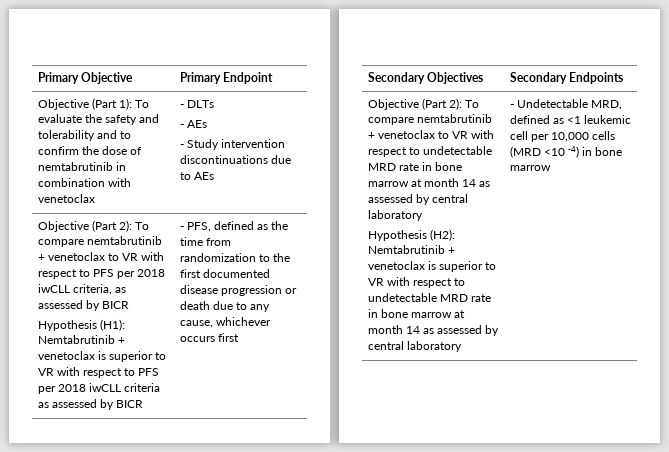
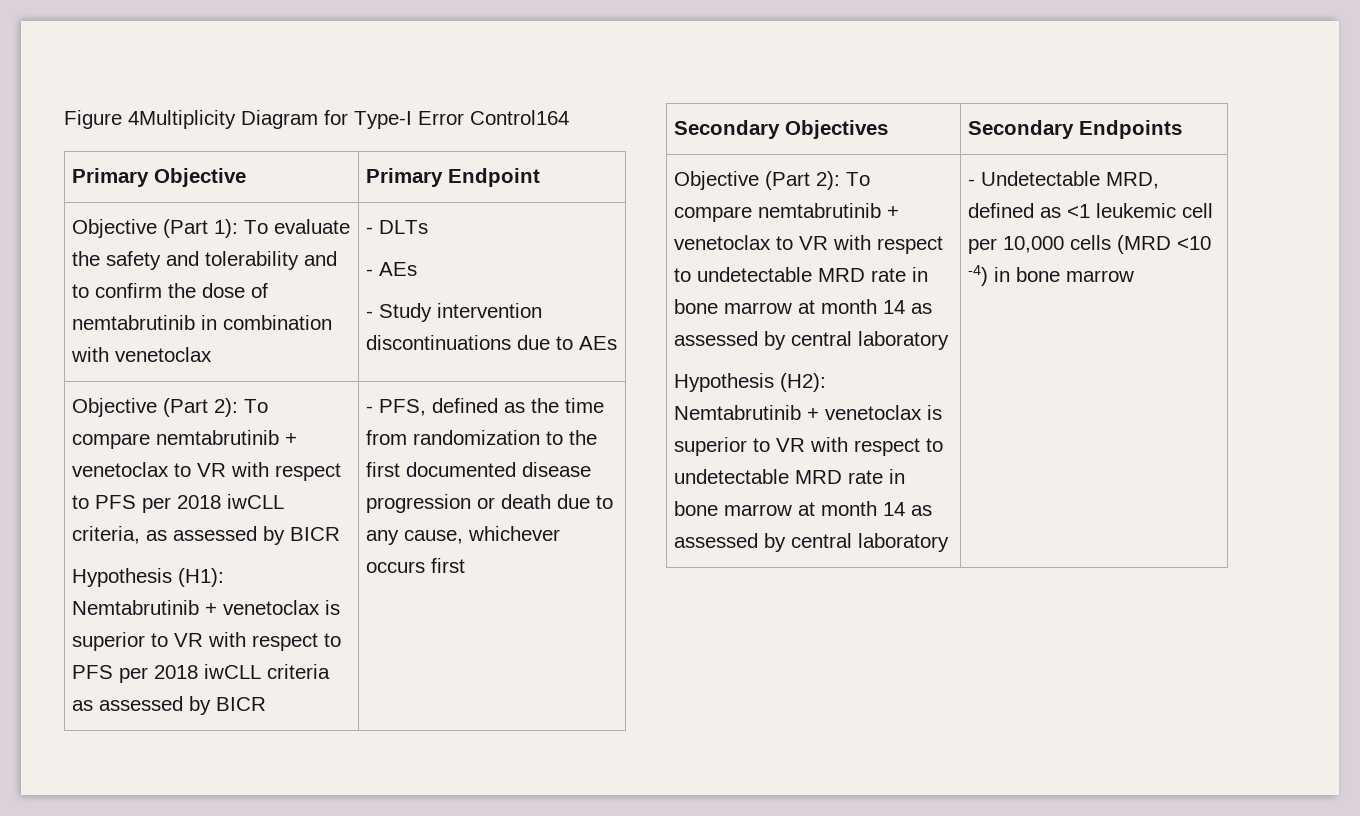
+ Figure 4Multiplicity Diagram for Type-I Error Control164

